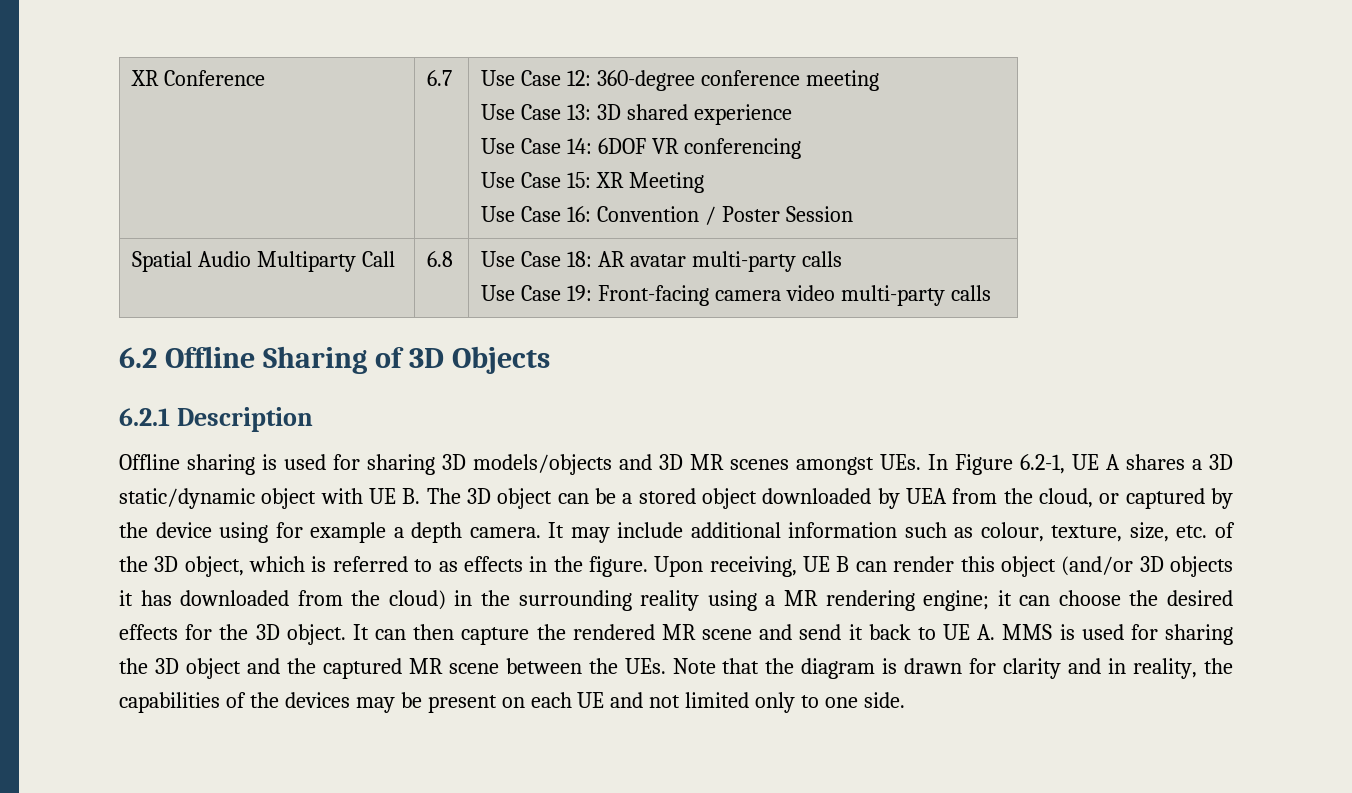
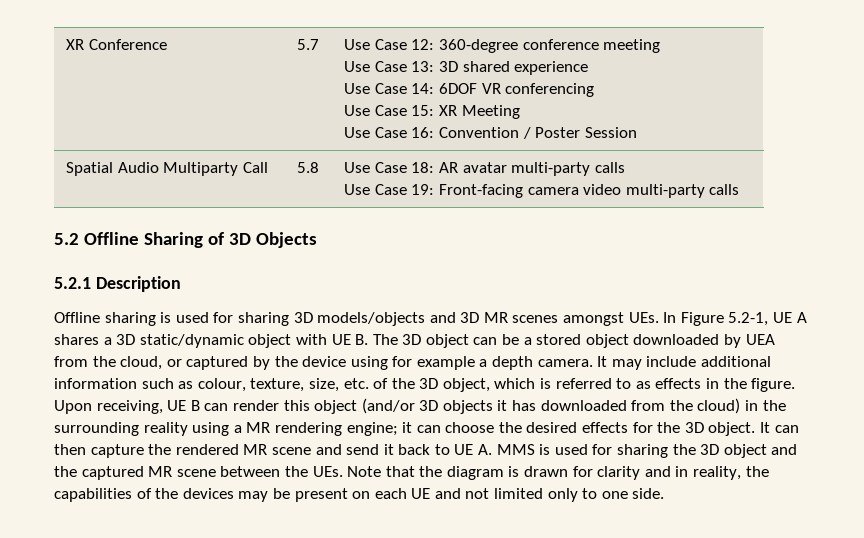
- XR Conference | 6.7 | Use Case 12: 360-degree conference meeting
+ XR Conference | 5.7 | Use Case 12: 360-degree conference meeting
- Spatial Audio Multiparty Call | 6.8 | Use Case 18: AR avatar multi-party calls
+ Spatial Audio Multiparty Call | 5.8 | Use Case 18: AR avatar multi-party calls
- 6.2 Offline Sharing of 3D Objects
+ 5.2 Offline Sharing of 3D Objects
- 6.2.1 Description
+ 5.2.1 Description
- Offline sharing is used for sharing 3D models/objects and 3D MR scenes amongst UEs. In Figure 6.2-1, UE A shares a 3D static/dynamic object with UE B. The 3D object can be a stored object downloaded by UEA from the cloud, or captured by the device using for example a depth camera.
+ Offline sharing is used for sharing 3D models/objects and 3D MR scenes amongst UEs. In Figure 5.2-1, UE A shares a 3D static/dynamic object with UE B. The 3D object can be a stored object downloaded by UEA from the cloud, or captured by the device using for example a depth camera.

